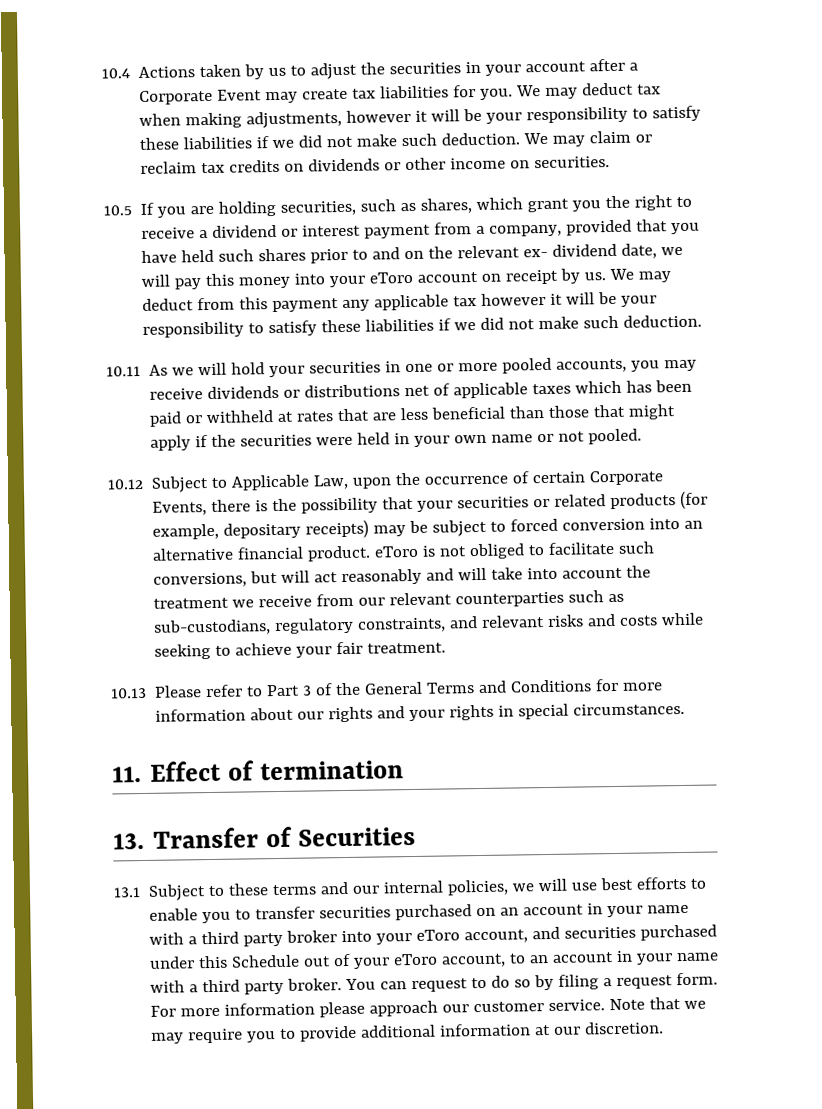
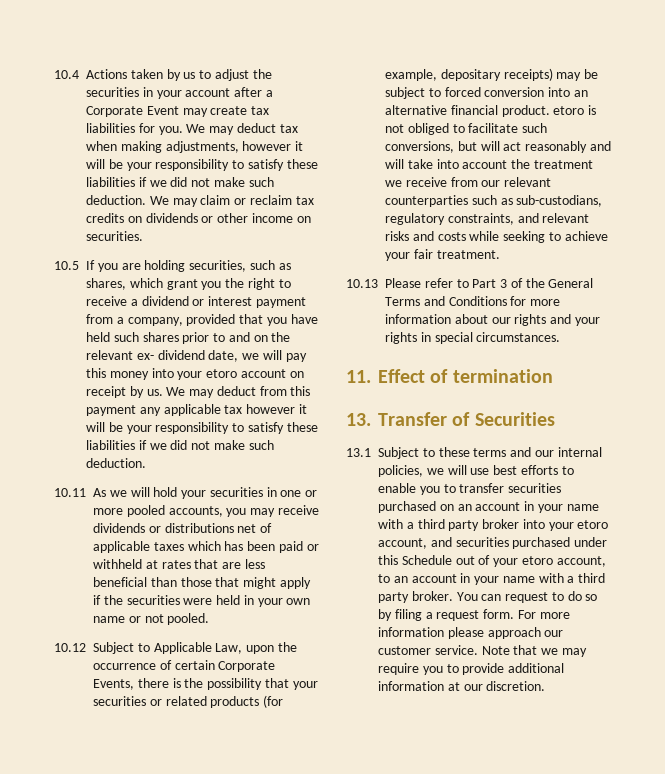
- 10.5 If you are holding securities, such as shares, which grant you the right to receive a dividend or interest payment from a company, provided that you have held such shares prior to and on the relevant ex- dividend date, we will pay this money into your eToro account on receipt by us.
+ 10.5 If you are holding securities, such as shares, which grant you the right to receive a dividend or interest payment from a company, provided that you have held such shares prior to and on the relevant ex- dividend date, we will pay this money into your etoro account on receipt by us.
- 10.12 Subject to Applicable Law, upon the occurrence of certain Corporate Events, there is the possibility that your securities or related products (for example, depositary receipts) may be subject to forced conversion into an alternative financial product. eToro is not obliged to facilitate such conversions, but will act reasonably and will take into account the treatment we receive from our relevant counterparties such as sub-custodians, regulatory constraints, and relevant risks and costs while seeking to achieve your fair treatment.
+ 10.12 Subject to Applicable Law, upon the occurrence of certain Corporate Events, there is the possibility that your securities or related products (for example, depositary receipts) may be subject to forced conversion into an alternative financial product. etoro is not obliged to facilitate such conversions, but will act reasonably and will take into account the treatment we receive from our relevant counterparties such as sub-custodians, regulatory constraints, and relevant risks and costs while seeking to achieve your fair treatment.
- 13.1 Subject to these terms and our internal policies, we will use best efforts to enable you to transfer securities purchased on an account in your name with a third party broker into your eToro account, and securities purchased under this Schedule out of your eToro account, to an account in your name with a third party broker.
+ 13.1 Subject to these terms and our internal policies, we will use best efforts to enable you to transfer securities purchased on an account in your name with a third party broker into your etoro account, and securities purchased under this Schedule out of your etoro account, to an account in your name with a third party broker.

